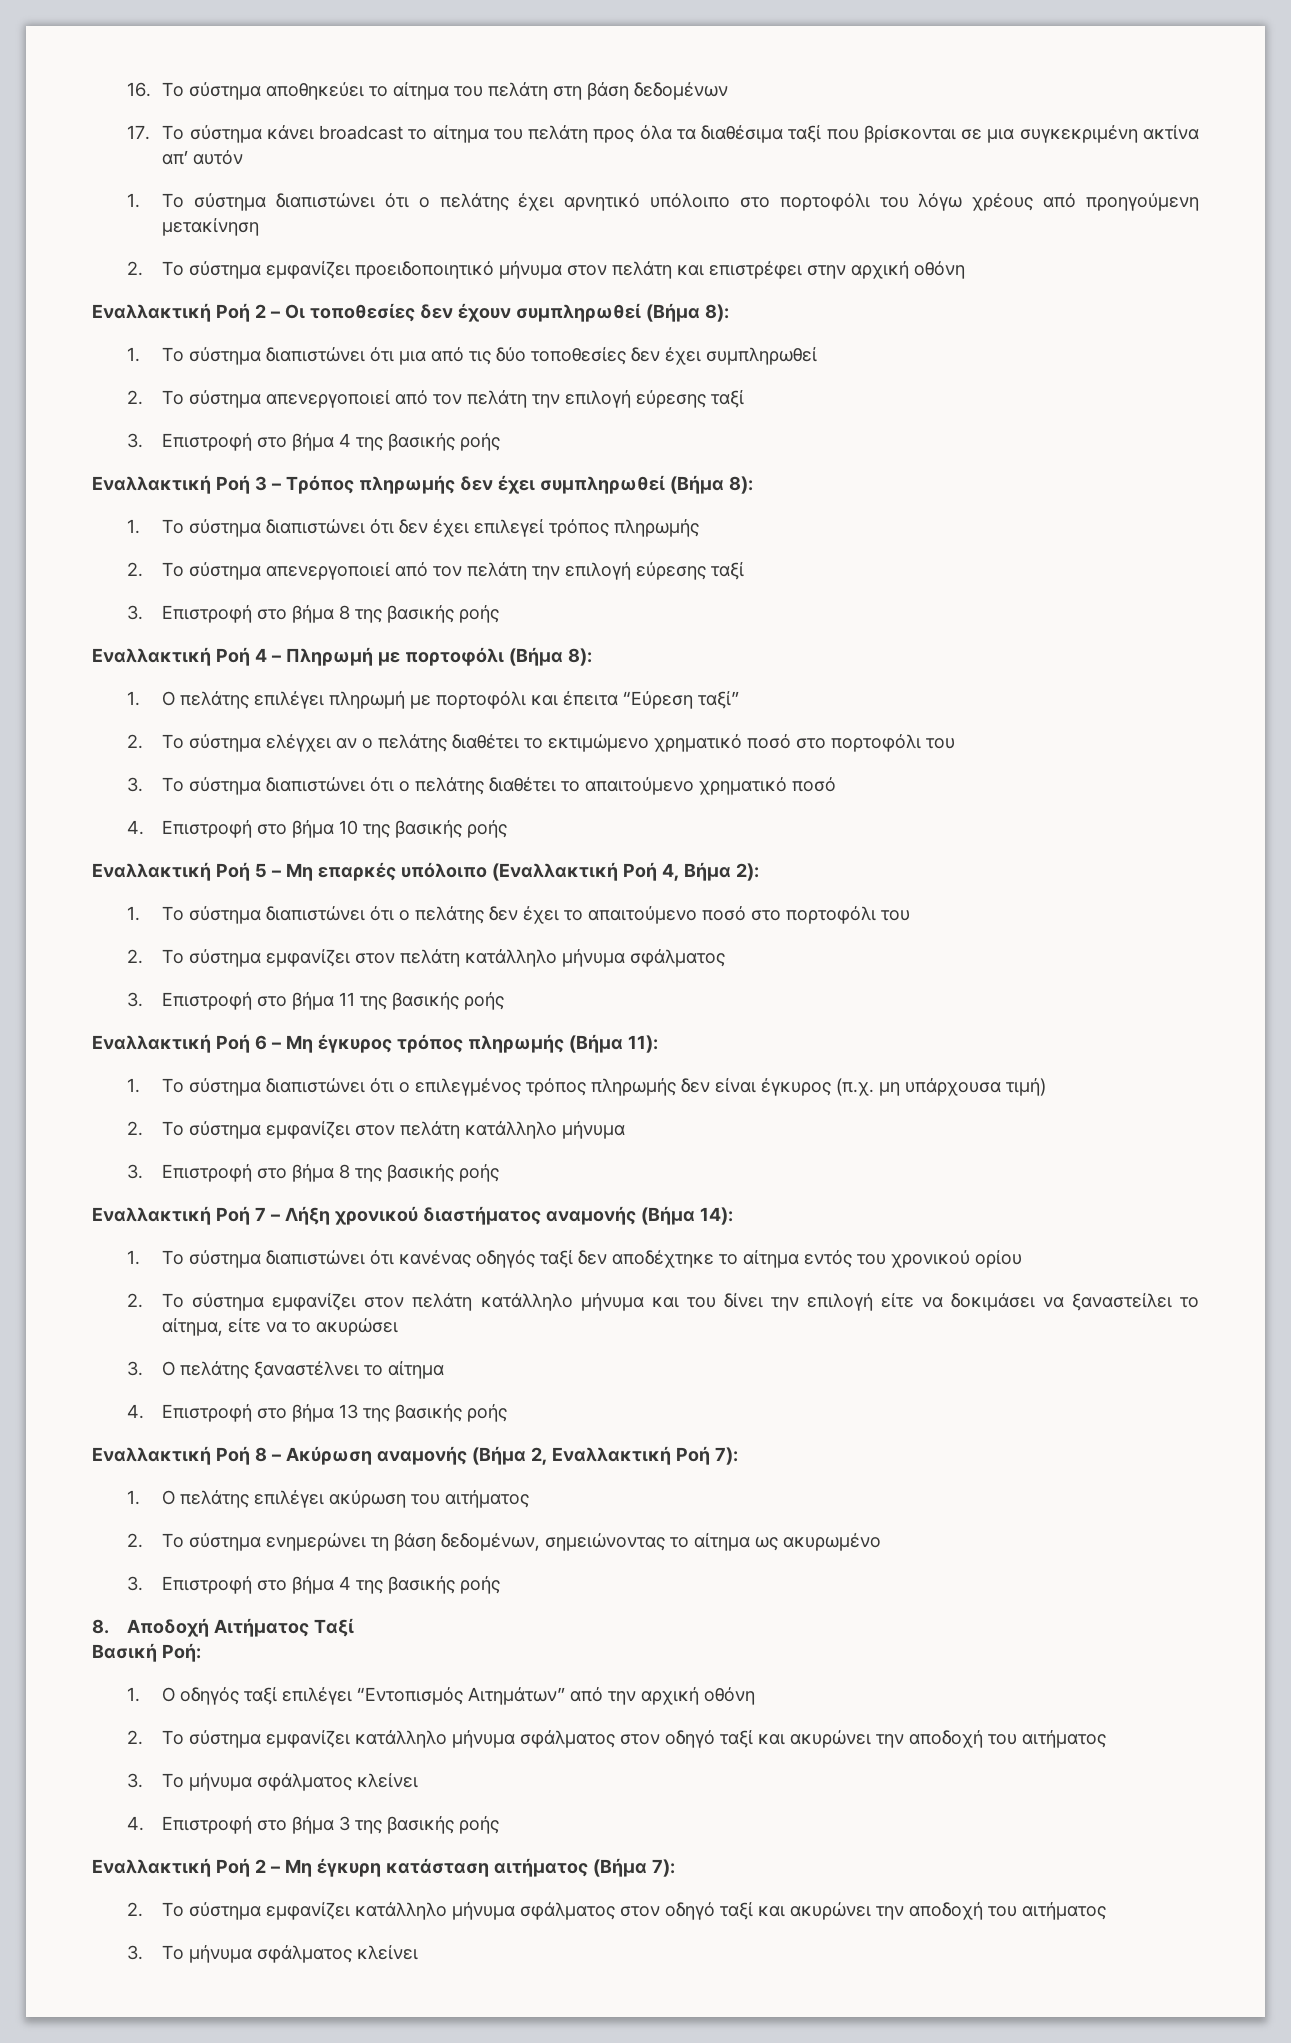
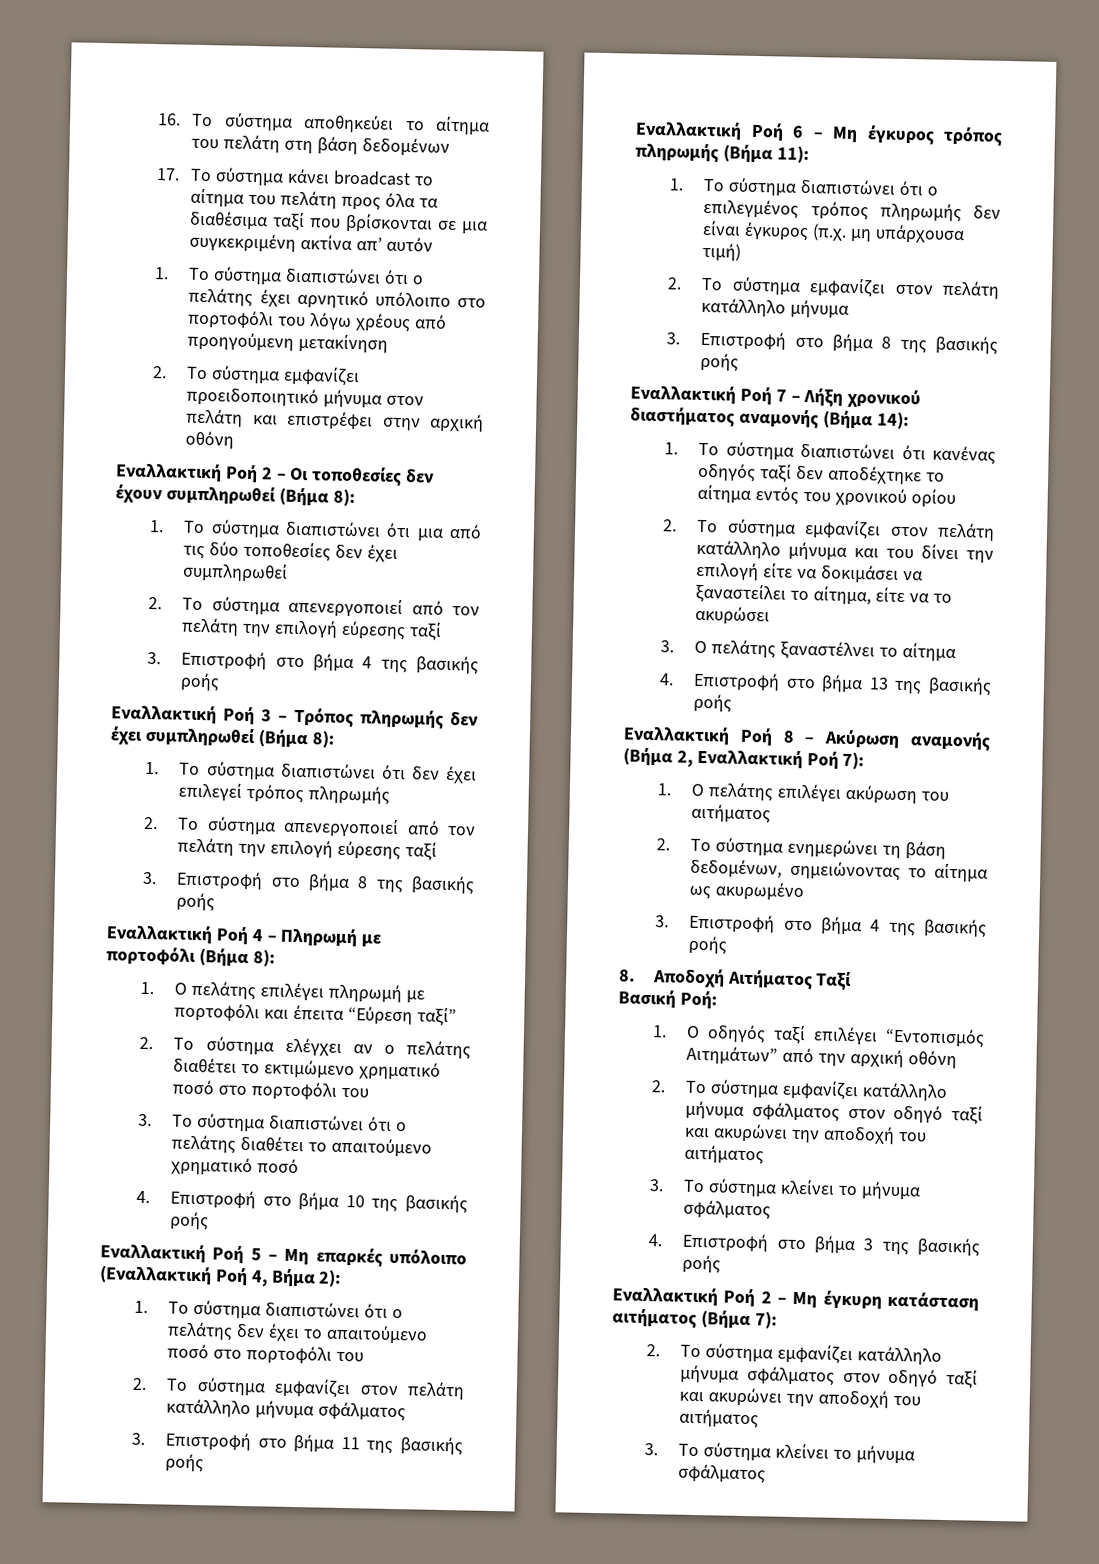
  1. Ο οδηγός ταξί επιλέγει “Εντοπισμός Αιτημάτων” από την αρχική οθόνη
  2. Το σύστημα εμφανίζει κατάλληλο μήνυμα σφάλματος στον οδηγό ταξί και ακυρώνει την αποδοχή του αιτήματος
- 3. Το μήνυμα σφάλματος κλείνει
+ 3. Το σύστημα κλείνει το μήνυμα σφάλματος
  Εναλλακτική Ροή 2 – Μη έγκυρη κατάσταση αιτήματος (Βήμα 7):
  2. Το σύστημα εμφανίζει κατάλληλο μήνυμα σφάλματος στον οδηγό ταξί και ακυρώνει την αποδοχή του αιτήματος
- 3. Το μήνυμα σφάλματος κλείνει
+ 3. Το σύστημα κλείνει το μήνυμα σφάλματος

